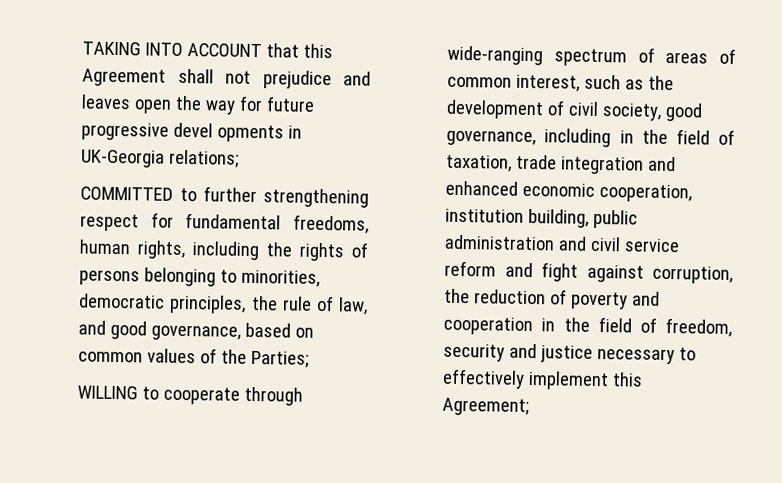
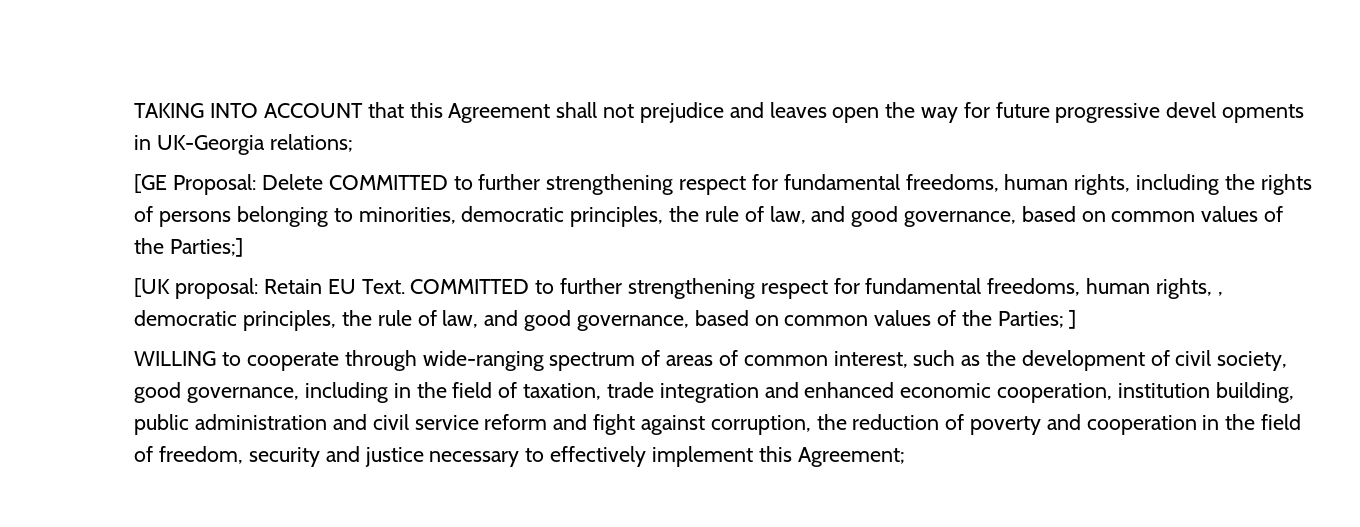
- COMMITTED to further strengthening respect for fundamental freedoms, human rights, including the rights of persons belonging to minorities, democratic principles, the rule of law, and good governance, based on common values of the Parties;
+ [GE Proposal: Delete COMMITTED to further strengthening respect for fundamental freedoms, human rights, including the rights of persons belonging to minorities, democratic principles, the rule of law, and good governance, based on common values of the Parties;]
+ [UK proposal: Retain EU Text. COMMITTED to further strengthening respect for fundamental freedoms, human rights, , democratic principles, the rule of law, and good governance, based on common values of the Parties; ]

